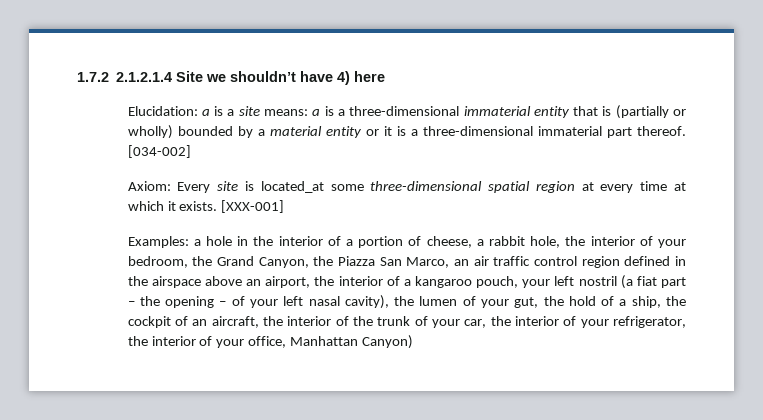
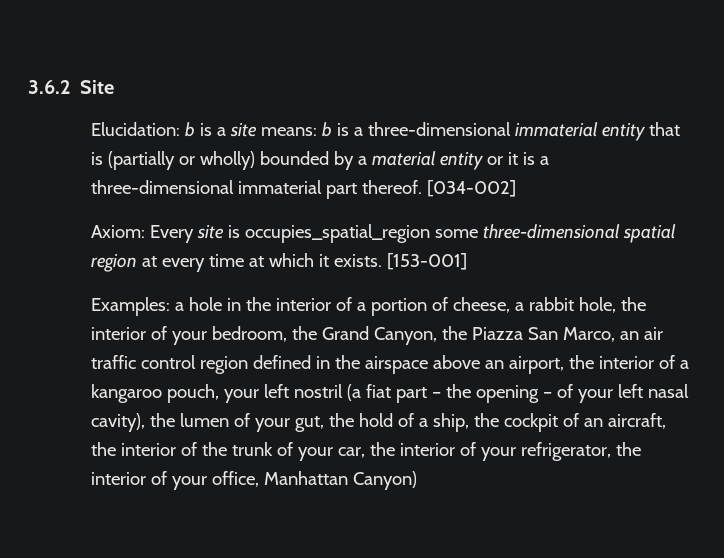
- 1.7.2 2.1.2.1.4 Site we shouldn’t have 4) here
+ 3.6.2 Site
- Elucidation: a is a site means: a is a three-dimensional immaterial entity that is (partially or wholly) bounded by a material entity or it is a three-dimensional immaterial part thereof.
+ Elucidation: b is a site means: b is a three-dimensional immaterial entity that is (partially or wholly) bounded by a material entity or it is a three-dimensional immaterial part thereof.
- Axiom: Every site is located_at some three-dimensional spatial region at every time at which it exists.
+ Axiom: Every site is occupies_spatial_region some three-dimensional spatial region at every time at which it exists.
- [XXX-001]
+ [153-001]

